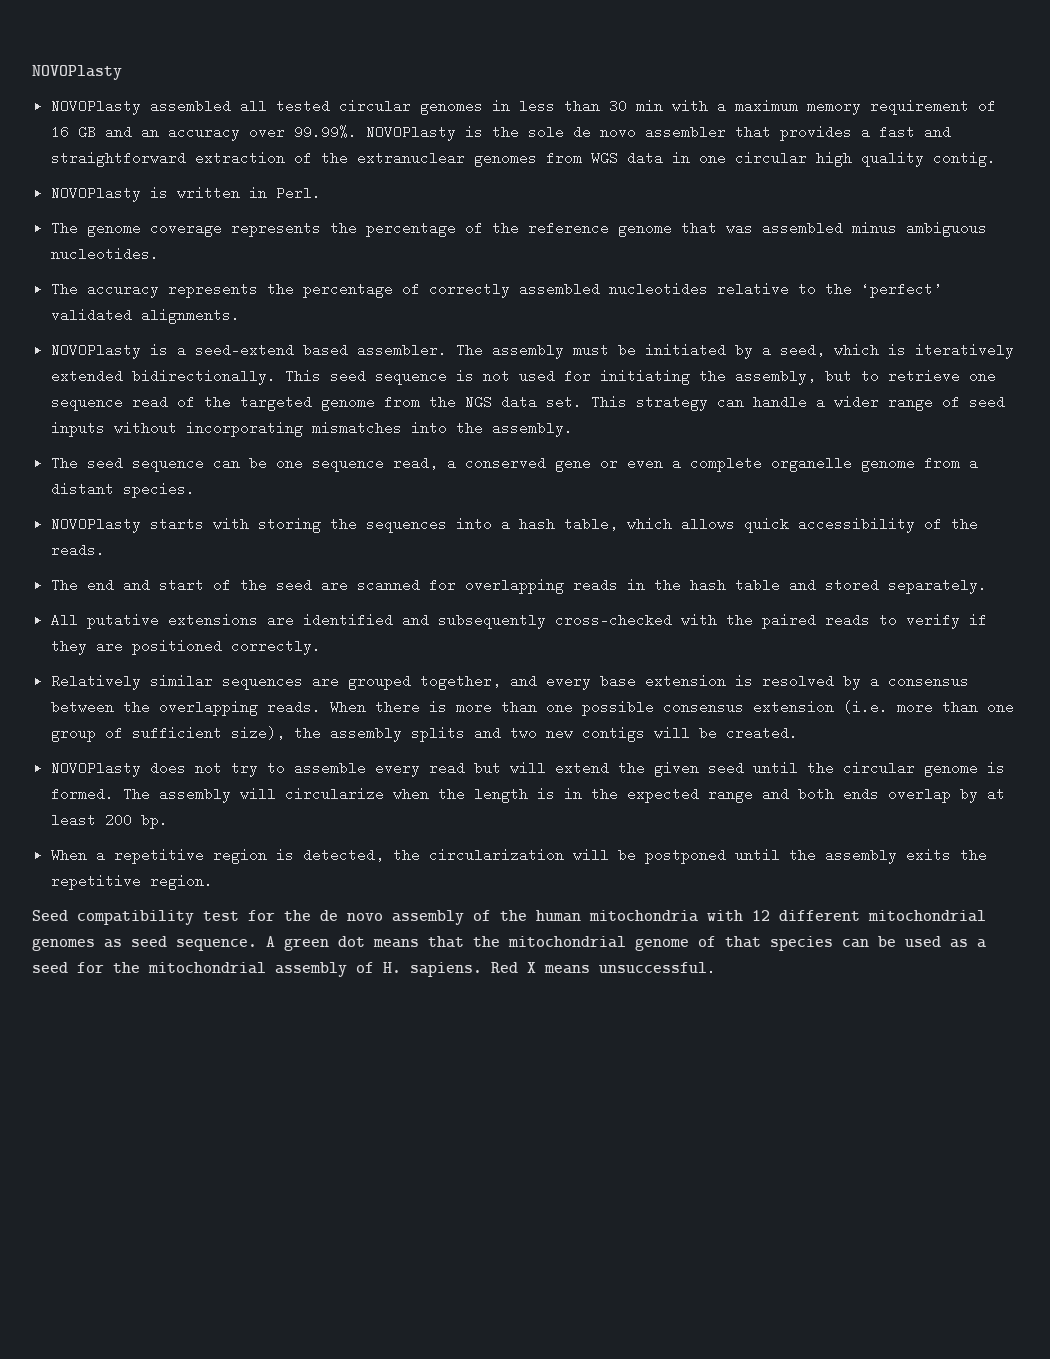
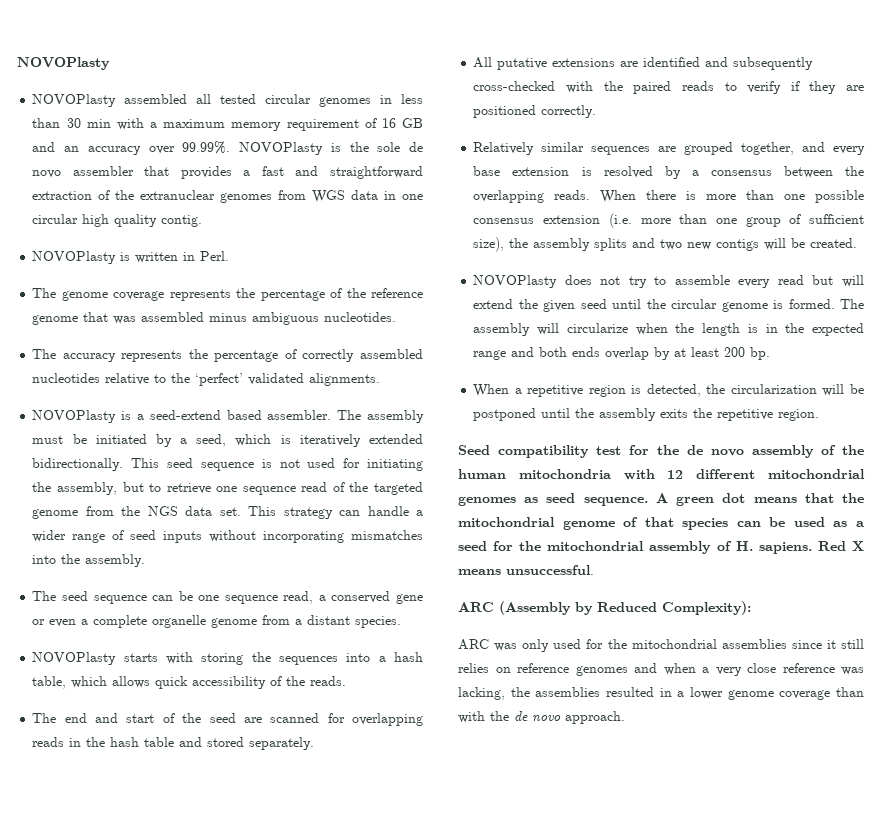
+ ARC (Assembly by Reduced Complexity):
+ ARC was only used for the mitochondrial assemblies since it still relies on reference genomes and when a very close reference was lacking, the assemblies resulted in a lower genome coverage than with the de novo approach.

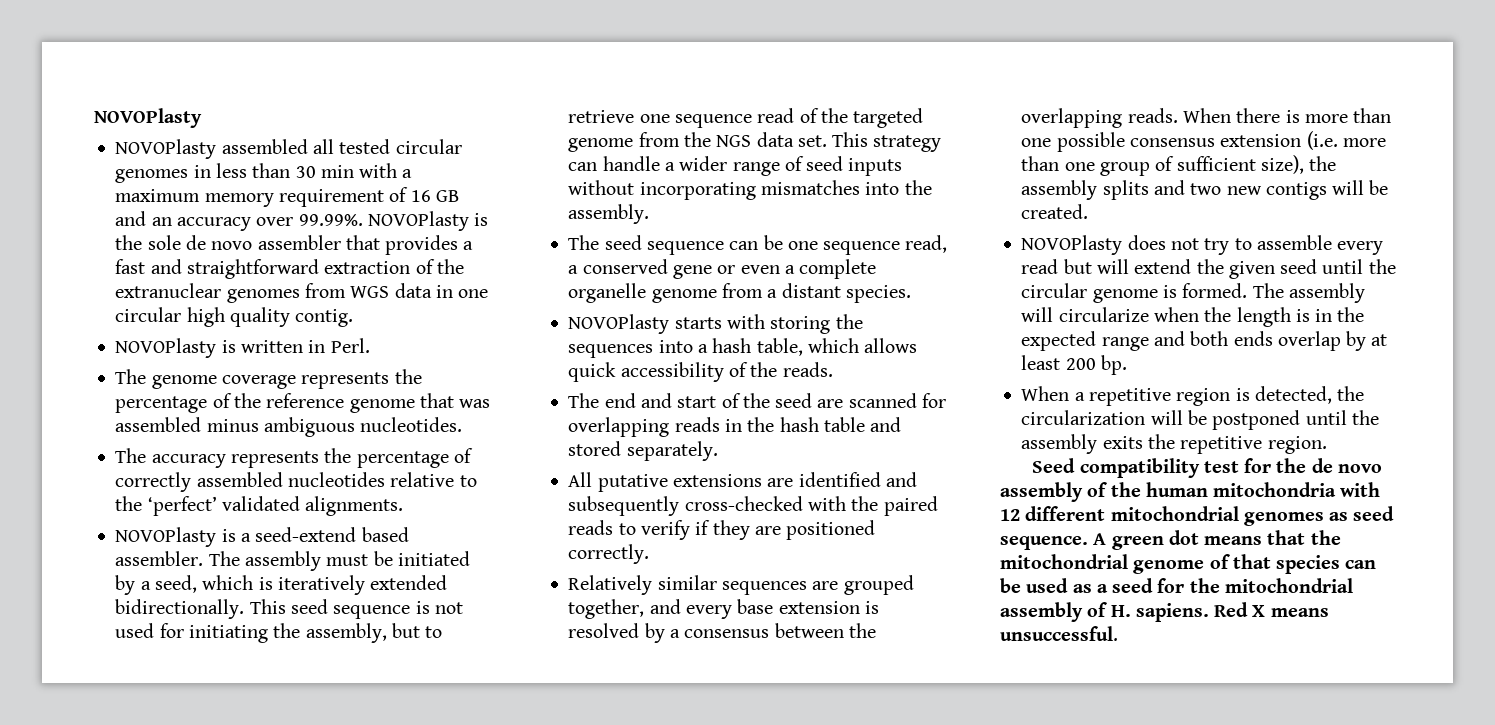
- ARC (Assembly by Reduced Complexity):
- ARC was only used for the mitochondrial assemblies since it still relies on reference genomes and when a very close reference was lacking, the assemblies resulted in a lower genome coverage than with the de novo approach.

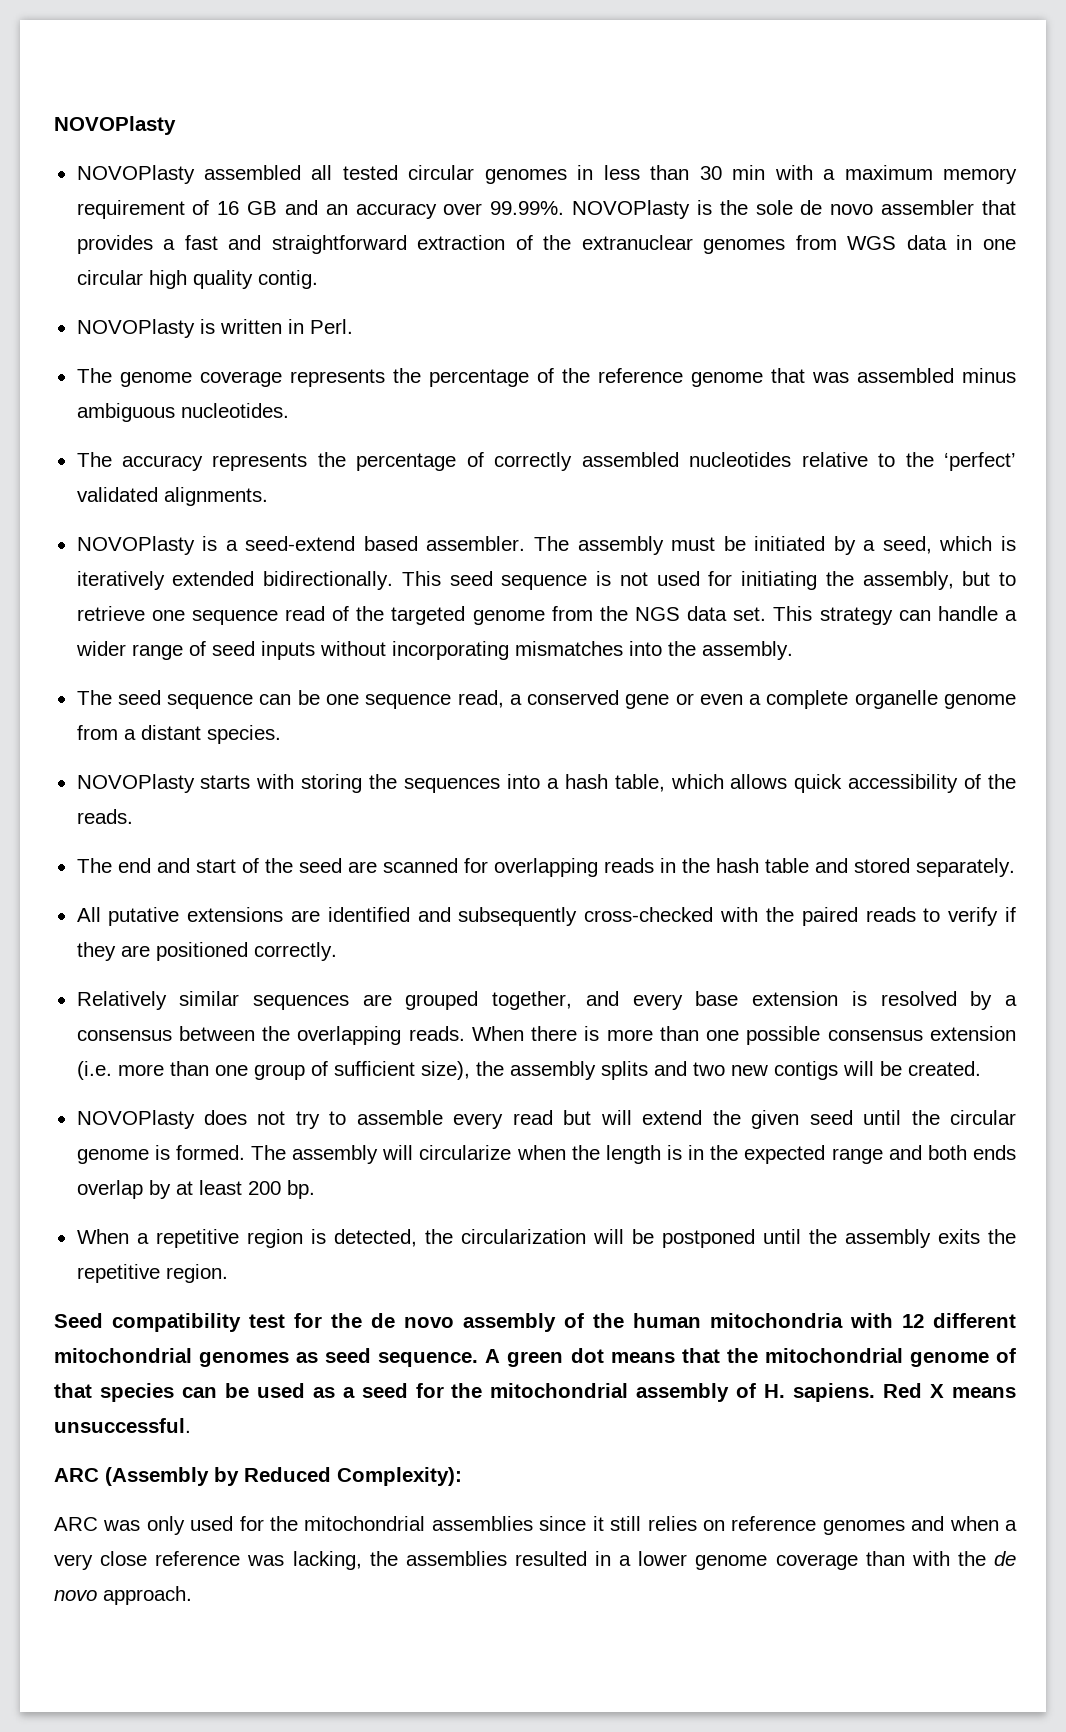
+ ARC (Assembly by Reduced Complexity):
+ ARC was only used for the mitochondrial assemblies since it still relies on reference genomes and when a very close reference was lacking, the assemblies resulted in a lower genome coverage than with the de novo approach.

